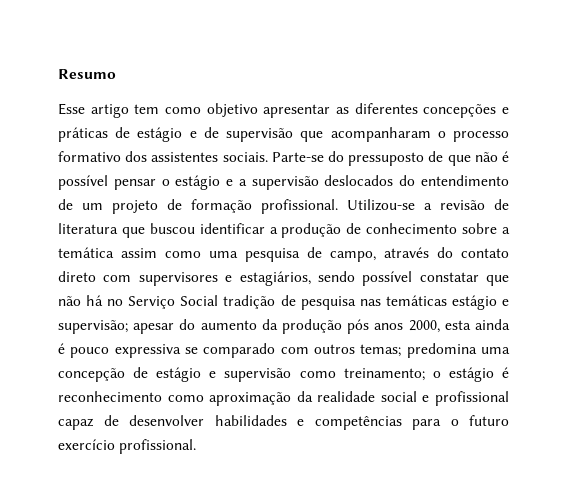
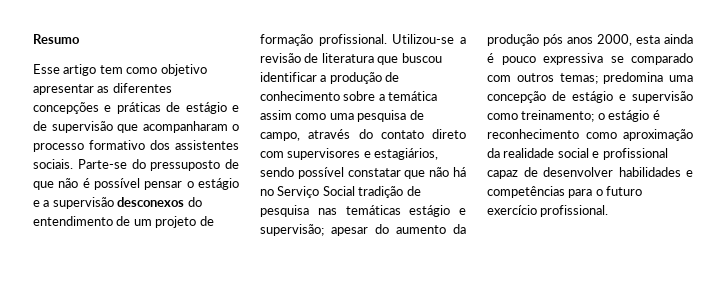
- Parte-se do pressuposto de que não é possível pensar o estágio e a supervisão deslocados do entendimento de um projeto de formação profissional.
+ Parte-se do pressuposto de que não é possível pensar o estágio e a supervisão desconexos do entendimento de um projeto de formação profissional.

